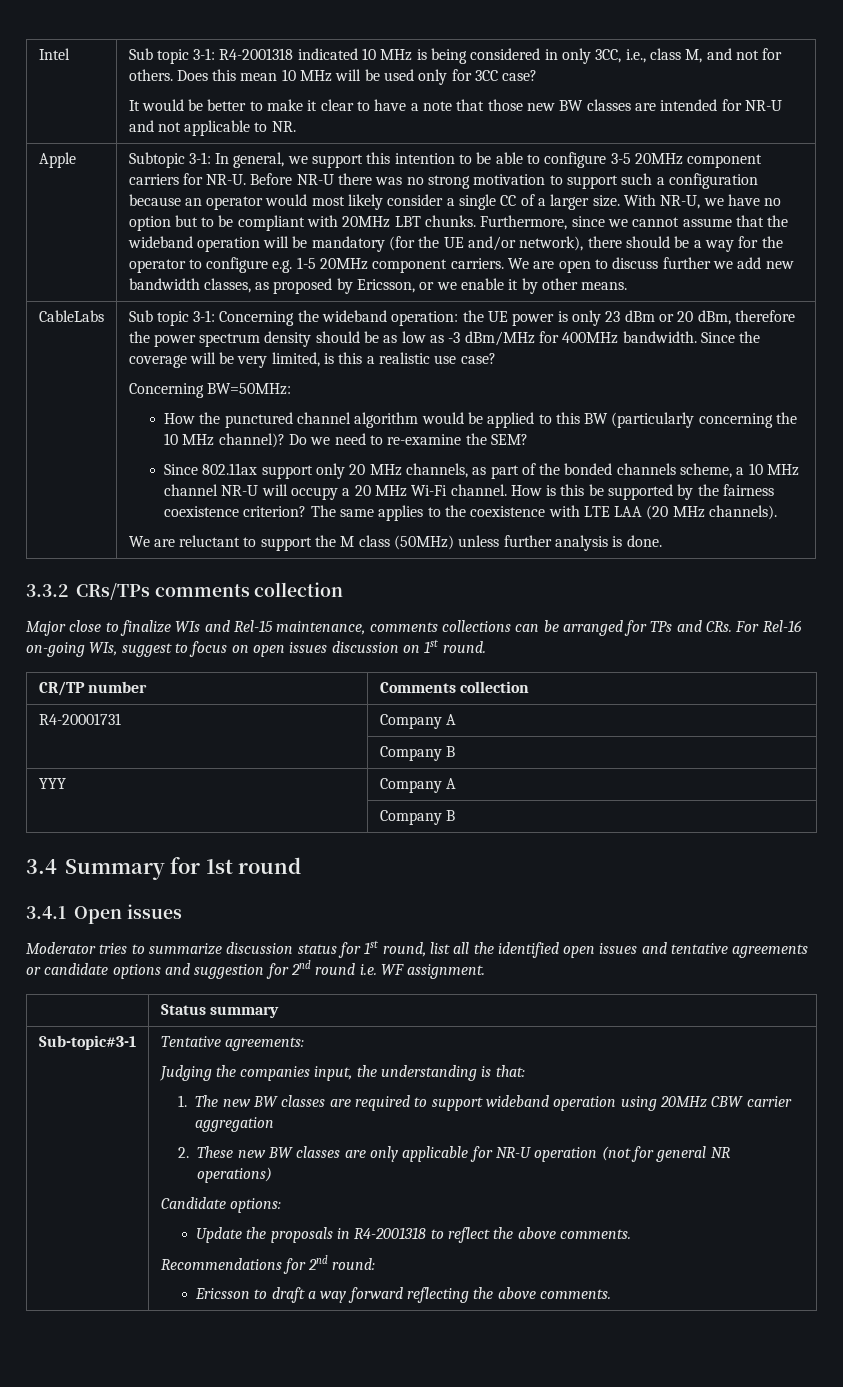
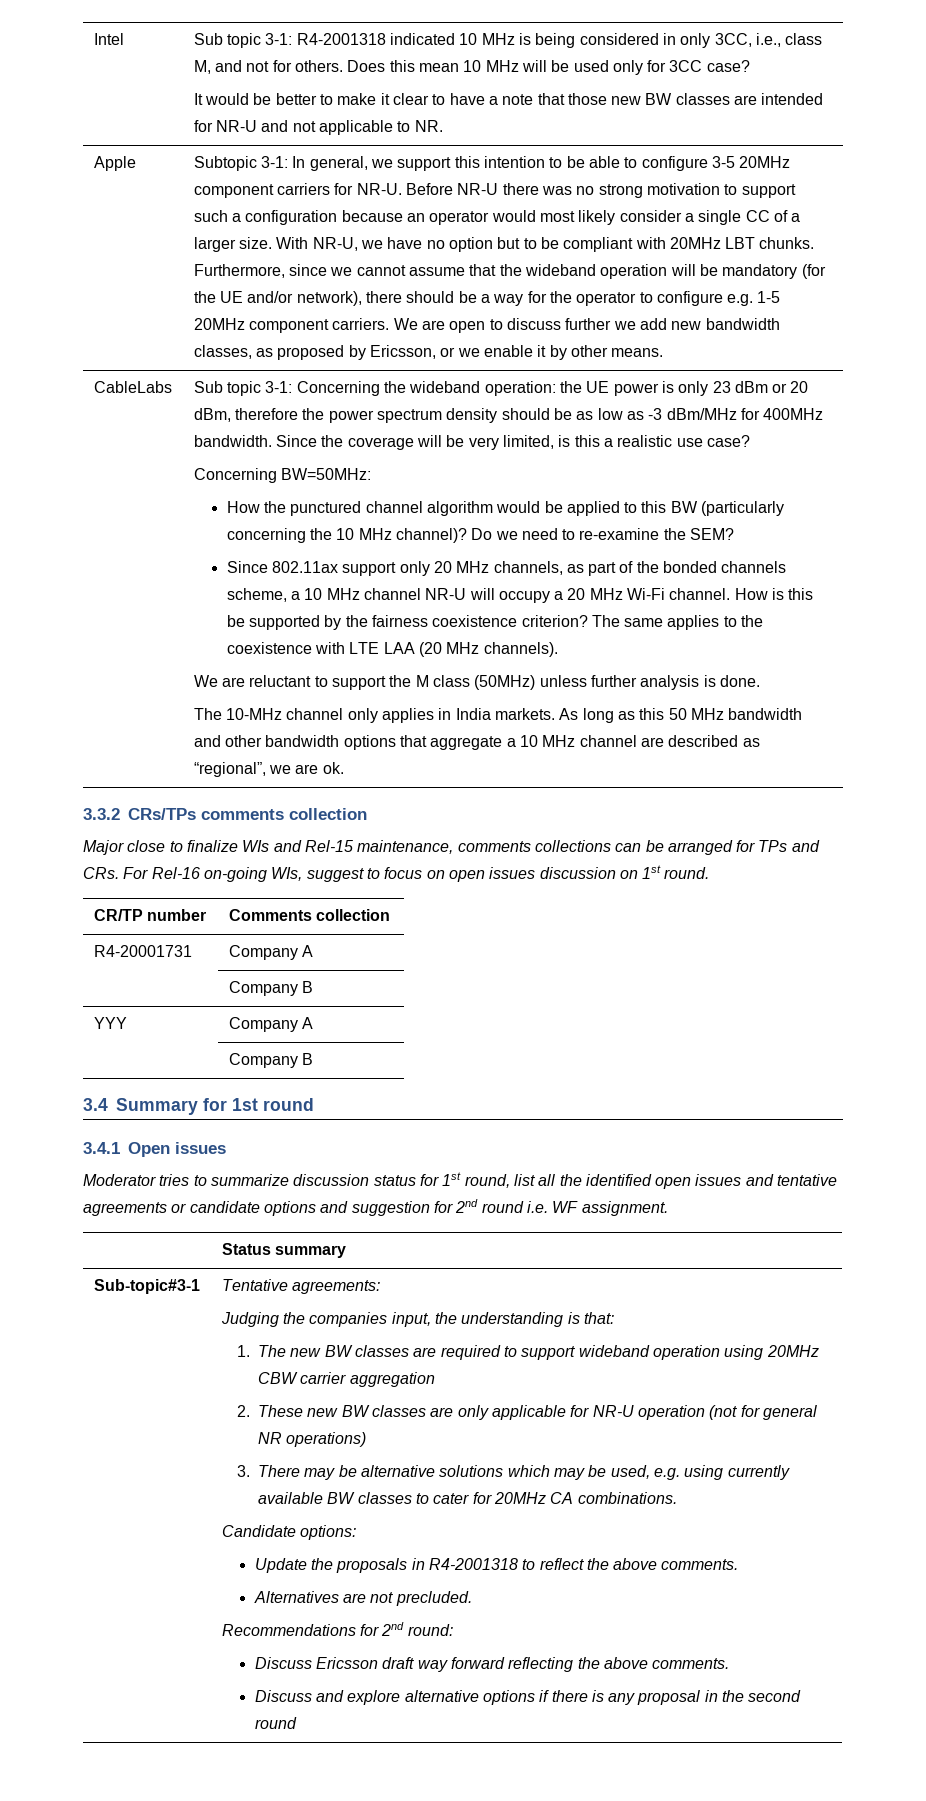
+ The 10-MHz channel only applies in India markets. As long as this 50 MHz bandwidth and other bandwidth options that aggregate a 10 MHz channel are described as “regional”, we are ok.
+ 3. There may be alternative solutions which may be used, e.g. using currently available BW classes to cater for 20MHz CA combinations.
+ Alternatives are not precluded.
- Ericsson to draft a way forward reflecting the above comments.
+ Discuss Ericsson draft way forward reflecting the above comments.
+ Discuss and explore alternative options if there is any proposal in the second round

